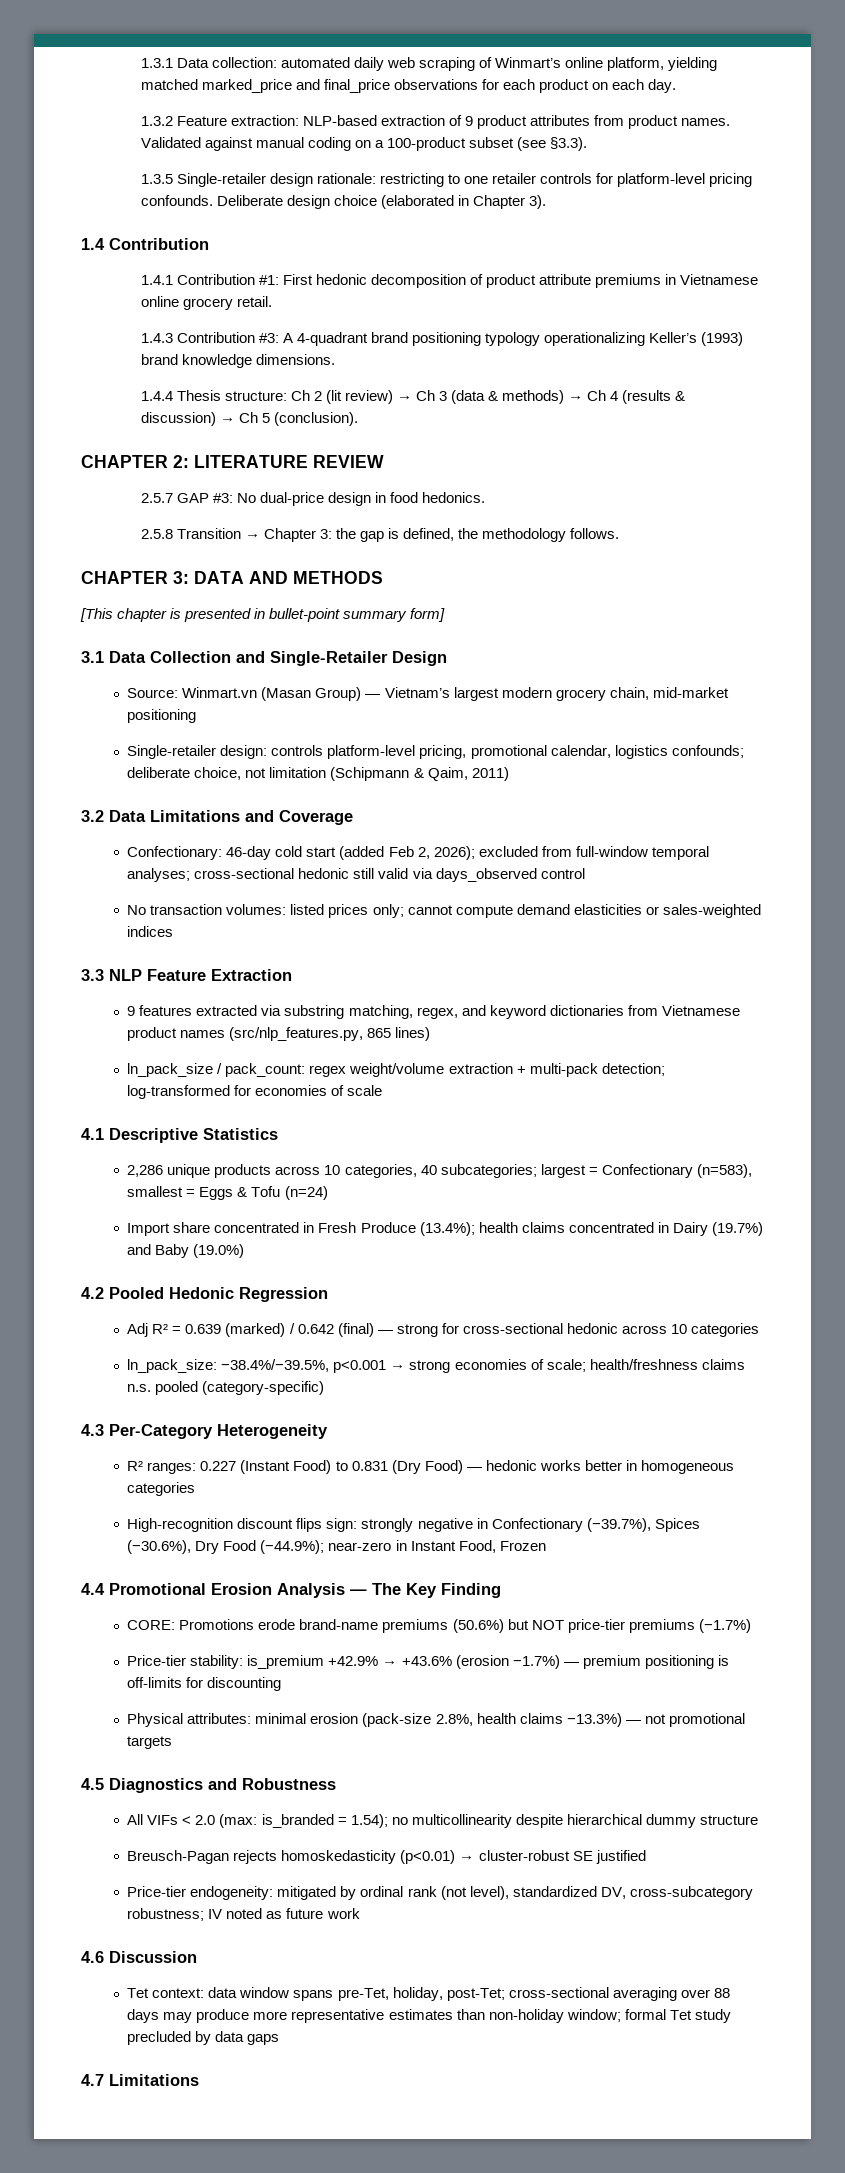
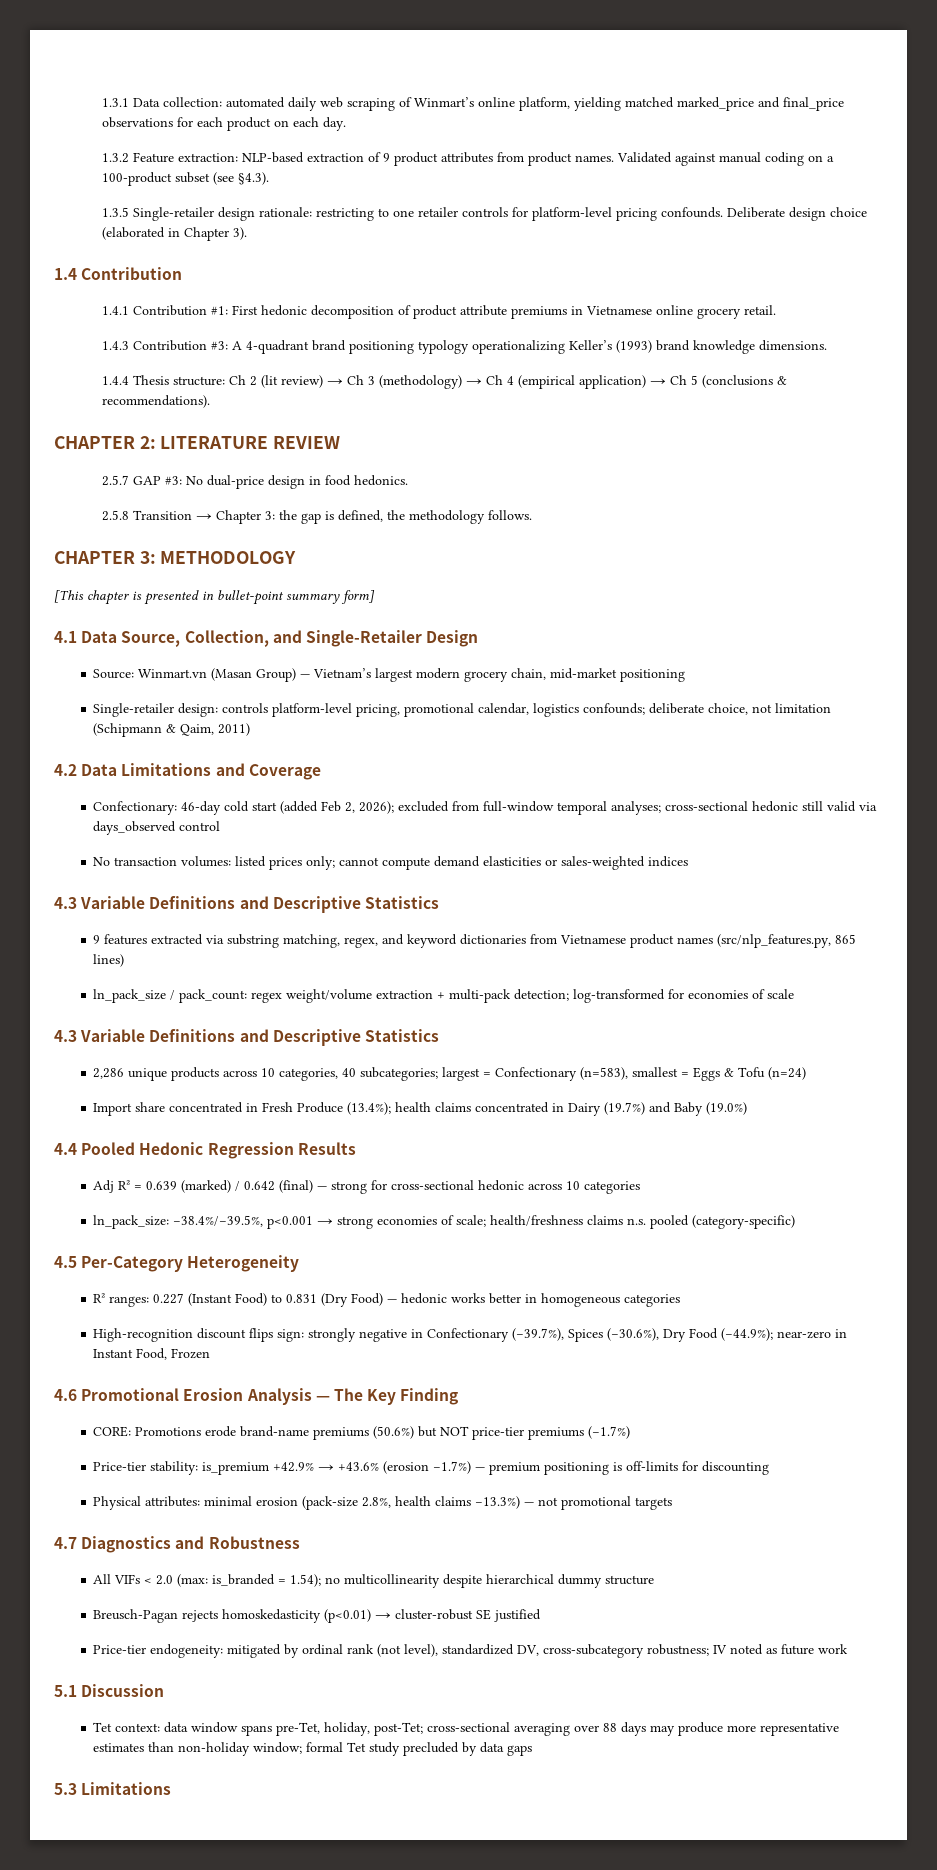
- Validated against manual coding on a 100-product subset (see §3.3).
+ Validated against manual coding on a 100-product subset (see §4.3).
- 1.4.4 Thesis structure: Ch 2 (lit review) → Ch 3 (data & methods) → Ch 4 (results & discussion) → Ch 5 (conclusion).
+ 1.4.4 Thesis structure: Ch 2 (lit review) → Ch 3 (methodology) → Ch 4 (empirical application) → Ch 5 (conclusions & recommendations).
- CHAPTER 3: DATA AND METHODS
+ CHAPTER 3: METHODOLOGY
- 3.1 Data Collection and Single-Retailer Design
+ 4.1 Data Source, Collection, and Single-Retailer Design
- 3.2 Data Limitations and Coverage
+ 4.2 Data Limitations and Coverage
  No transaction volumes: listed prices only; cannot compute demand elasticities or sales-weighted indices
- 3.3 NLP Feature Extraction
+ 4.3 Variable Definitions and Descriptive Statistics
  ln_pack_size / pack_count: regex weight/volume extraction + multi-pack detection; log-transformed for economies of scale
- 4.1 Descriptive Statistics
+ 4.3 Variable Definitions and Descriptive Statistics
- 4.2 Pooled Hedonic Regression
+ 4.4 Pooled Hedonic Regression Results
- 4.3 Per-Category Heterogeneity
+ 4.5 Per-Category Heterogeneity
- 4.4 Promotional Erosion Analysis — The Key Finding
+ 4.6 Promotional Erosion Analysis — The Key Finding
- 4.5 Diagnostics and Robustness
+ 4.7 Diagnostics and Robustness
- 4.6 Discussion
+ 5.1 Discussion
- 4.7 Limitations
+ 5.3 Limitations

